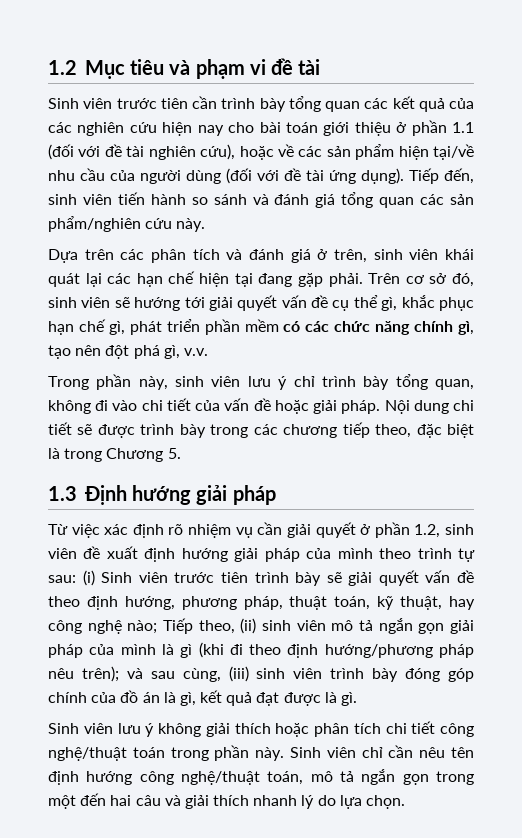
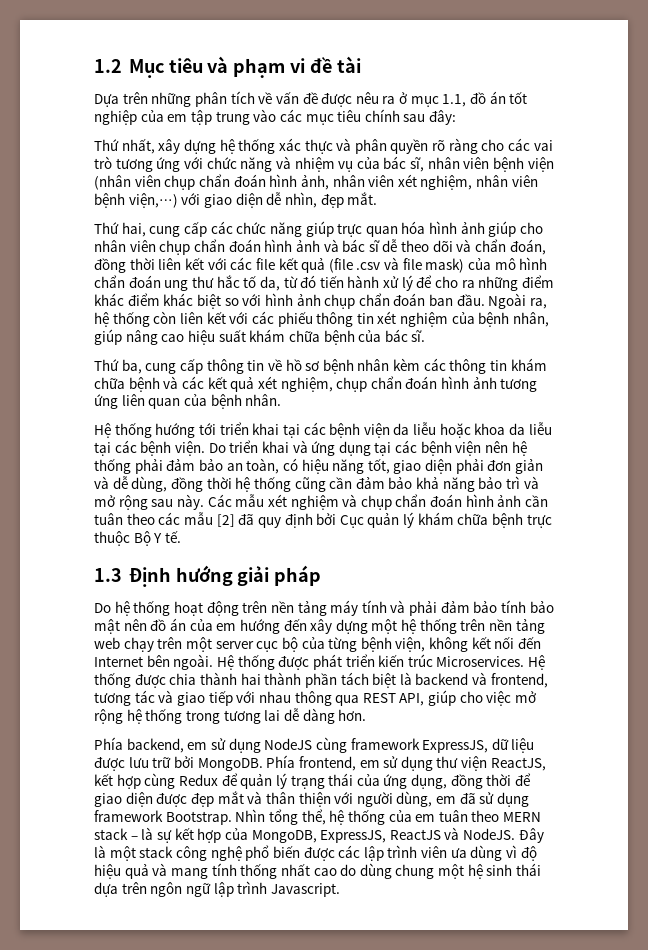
- Sinh viên trước tiên cần trình bày tổng quan các kết quả của các nghiên cứu hiện nay cho bài toán giới thiệu ở phần 1.1 (đối với đề tài nghiên cứu), hoặc về các sản phẩm hiện tại/về nhu cầu của người dùng (đối với đề tài ứng dụng). Tiếp đến, sinh viên tiến hành so sánh và đánh giá tổng quan các sản phẩm/nghiên cứu này.
- Dựa trên các phân tích và đánh giá ở trên, sinh viên khái quát lại các hạn chế hiện tại đang gặp phải. Trên cơ sở đó, sinh viên sẽ hướng tới giải quyết vấn đề cụ thể gì, khắc phục hạn chế gì, phát triển phần mềm có các chức năng chính gì, tạo nên đột phá gì, v.v.
- Trong phần này, sinh viên lưu ý chỉ trình bày tổng quan, không đi vào chi tiết của vấn đề hoặc giải pháp. Nội dung chi tiết sẽ được trình bày trong các chương tiếp theo, đặc biệt là trong Chương 5.
+ Dựa trên những phân tích về vấn đề được nêu ra ở mục 1.1, đồ án tốt nghiệp của em tập trung vào các mục tiêu chính sau đây:
+ Thứ nhất, xây dựng hệ thống xác thực và phân quyền rõ ràng cho các vai trò tương ứng với chức năng và nhiệm vụ của bác sĩ, nhân viên bệnh viện (nhân viên chụp chẩn đoán hình ảnh, nhân viên xét nghiệm, nhân viên bệnh viện,…) với giao diện dễ nhìn, đẹp mắt.
+ Thứ hai, cung cấp các chức năng giúp trực quan hóa hình ảnh giúp cho nhân viên chụp chẩn đoán hình ảnh và bác sĩ dễ theo dõi và chẩn đoán, đồng thời liên kết với các file kết quả (file .csv và file mask) của mô hình chẩn đoán ung thư hắc tố da, từ đó tiến hành xử lý để cho ra những điểm khác điểm khác biệt so với hình ảnh chụp chẩn đoán ban đầu. Ngoài ra, hệ thống còn liên kết với các phiếu thông tin xét nghiệm của bệnh nhân, giúp nâng cao hiệu suất khám chữa bệnh của bác sĩ.
+ Thứ ba, cung cấp thông tin về hồ sơ bệnh nhân kèm các thông tin khám chữa bệnh và các kết quả xét nghiệm, chụp chẩn đoán hình ảnh tương ứng liên quan của bệnh nhân.
+ Hệ thống hướng tới triển khai tại các bệnh viện da liễu hoặc khoa da liễu tại các bệnh viện. Do triển khai và ứng dụng tại các bệnh viện nên hệ thống phải đảm bảo an toàn, có hiệu năng tốt, giao diện phải đơn giản và dễ dùng, đồng thời hệ thống cũng cần đảm bảo khả năng bảo trì và mở rộng sau này. Các mẫu xét nghiệm và chụp chẩn đoán hình ảnh cần tuân theo các mẫu [2] đã quy định bởi Cục quản lý khám chữa bệnh trực thuộc Bộ Y tế.
- Từ việc xác định rõ nhiệm vụ cần giải quyết ở phần 1.2, sinh viên đề xuất định hướng giải pháp của mình theo trình tự sau: (i) Sinh viên trước tiên trình bày sẽ giải quyết vấn đề theo định hướng, phương pháp, thuật toán, kỹ thuật, hay công nghệ nào; Tiếp theo, (ii) sinh viên mô tả ngắn gọn giải pháp của mình là gì (khi đi theo định hướng/phương pháp nêu trên); và sau cùng, (iii) sinh viên trình bày đóng góp chính của đồ án là gì, kết quả đạt được là gì.
- Sinh viên lưu ý không giải thích hoặc phân tích chi tiết công nghệ/thuật toán trong phần này. Sinh viên chỉ cần nêu tên định hướng công nghệ/thuật toán, mô tả ngắn gọn trong một đến hai câu và giải thích nhanh lý do lựa chọn.
+ Do hệ thống hoạt động trên nền tảng máy tính và phải đảm bảo tính bảo mật nên đồ án của em hướng đến xây dựng một hệ thống trên nền tảng web chạy trên một server cục bộ của từng bệnh viện, không kết nối đến Internet bên ngoài. Hệ thống được phát triển kiến trúc Microservices. Hệ thống được chia thành hai thành phần tách biệt là backend và frontend, tương tác và giao tiếp với nhau thông qua REST API, giúp cho việc mở rộng hệ thống trong tương lai dễ dàng hơn.
+ Phía backend, em sử dụng NodeJS cùng framework ExpressJS, dữ liệu được lưu trữ bởi MongoDB. Phía frontend, em sử dụng thư viện ReactJS, kết hợp cùng Redux để quản lý trạng thái của ứng dụng, đồng thời để giao diện được đẹp mắt và thân thiện với người dùng, em đã sử dụng framework Bootstrap. Nhìn tổng thể, hệ thống của em tuân theo MERN stack – là sự kết hợp của MongoDB, ExpressJS, ReactJS và NodeJS. Đây là một stack công nghệ phổ biến được các lập trình viên ưa dùng vì độ hiệu quả và mang tính thống nhất cao do dùng chung một hệ sinh thái dựa trên ngôn ngữ lập trình Javascript.

